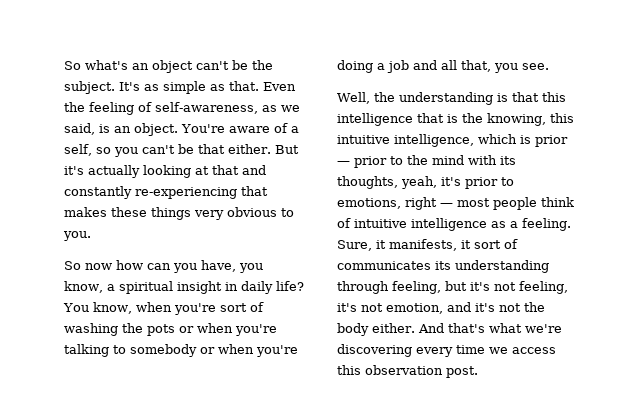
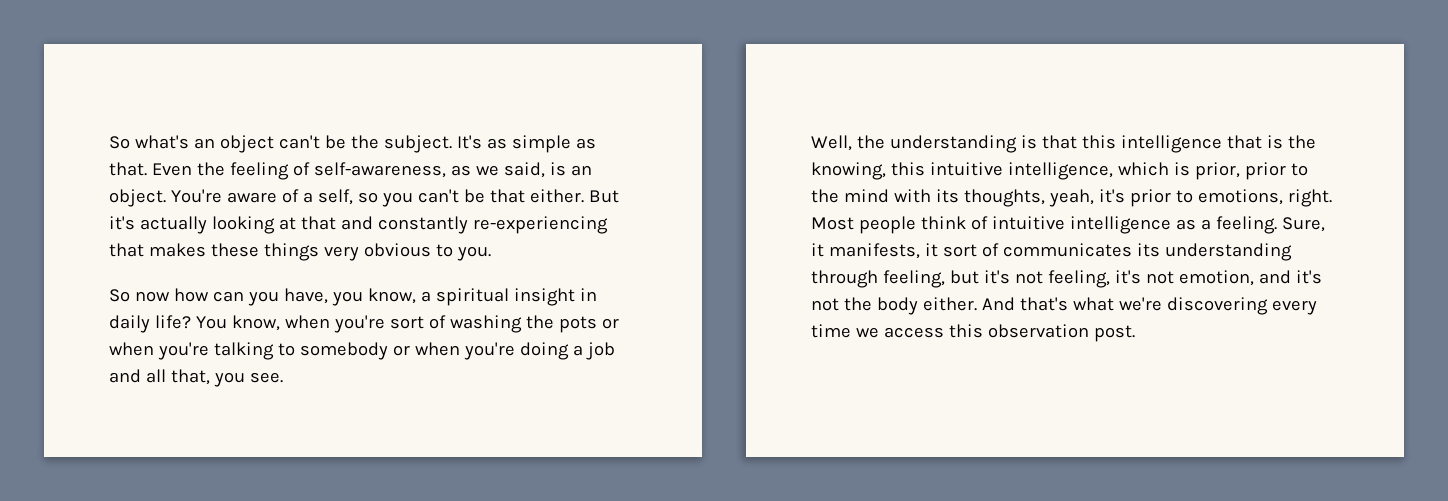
- Well, the understanding is that this intelligence that is the knowing, this intuitive intelligence, which is prior — prior to the mind with its thoughts, yeah, it's prior to emotions, right — most people think of intuitive intelligence as a feeling.
+ Well, the understanding is that this intelligence that is the knowing, this intuitive intelligence, which is prior, prior to the mind with its thoughts, yeah, it's prior to emotions, right. Most people think of intuitive intelligence as a feeling.

